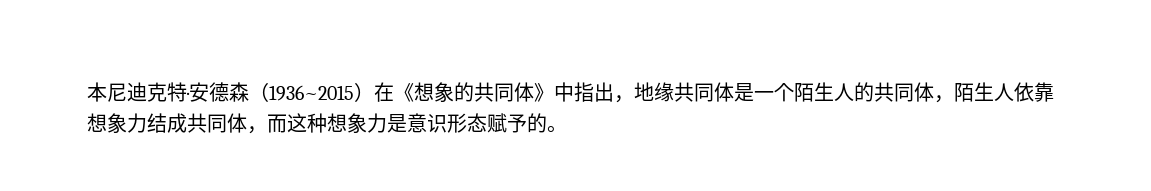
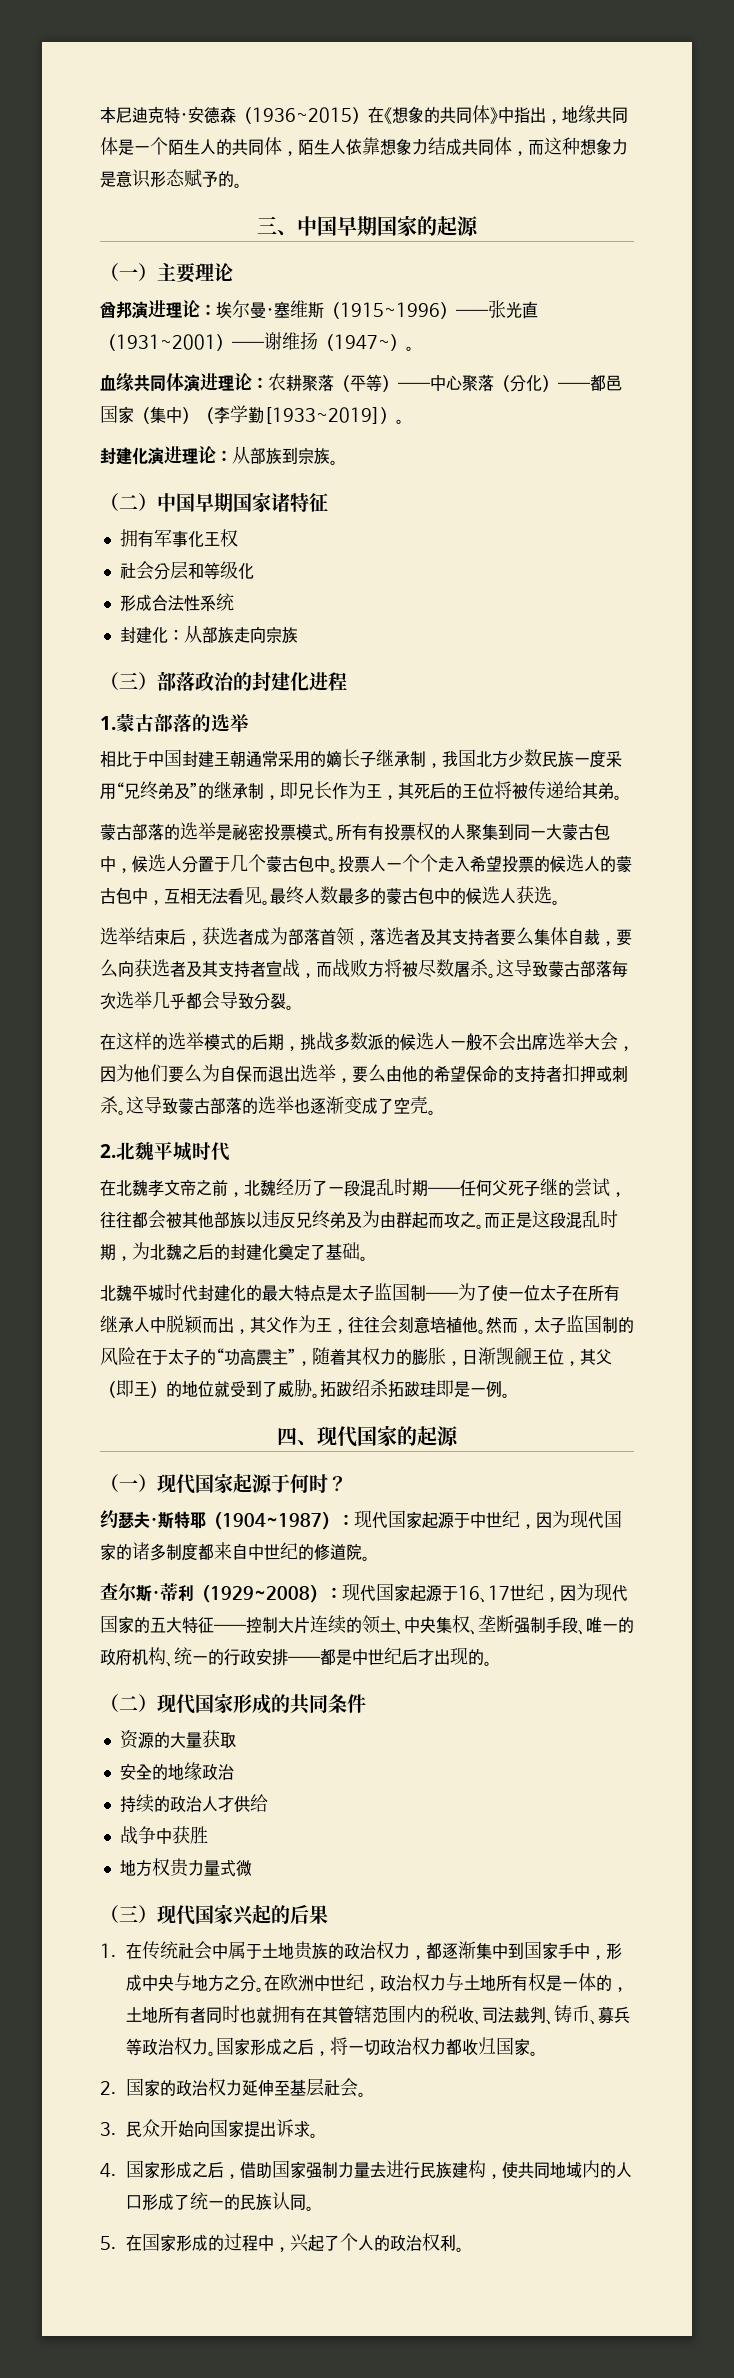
+ 三、中国早期国家的起源
+ （一）主要理论
+ 酋邦演进理论：埃尔曼·塞维斯（1915~1996）——张光直（1931~2001）——谢维扬（1947~）。
+ 血缘共同体演进理论：农耕聚落（平等）——中心聚落（分化）——都邑国家（集中）（李学勤[1933~2019]）。
+ 封建化演进理论：从部族到宗族。
+ （二）中国早期国家诸特征
+ 拥有军事化王权
+ 社会分层和等级化
+ 形成合法性系统
+ 封建化：从部族走向宗族
+ （三）部落政治的封建化进程
+ 1.蒙古部落的选举
+ 相比于中国封建王朝通常采用的嫡长子继承制，我国北方少数民族一度采用“兄终弟及”的继承制，即兄长作为王，其死后的王位将被传递给其弟。
+ 蒙古部落的选举是秘密投票模式。所有有投票权的人聚集到同一大蒙古包中，候选人分置于几个蒙古包中。投票人一个个走入希望投票的候选人的蒙古包中，互相无法看见。最终人数最多的蒙古包中的候选人获选。
+ 选举结束后，获选者成为部落首领，落选者及其支持者要么集体自裁，要么向获选者及其支持者宣战，而战败方将被尽数屠杀。这导致蒙古部落每次选举几乎都会导致分裂。
+ 在这样的选举模式的后期，挑战多数派的候选人一般不会出席选举大会，因为他们要么为自保而退出选举，要么由他的希望保命的支持者扣押或刺杀。这导致蒙古部落的选举也逐渐变成了空壳。
+ 2.北魏平城时代
+ 在北魏孝文帝之前，北魏经历了一段混乱时期——任何父死子继的尝试，往往都会被其他部族以违反兄终弟及为由群起而攻之。而正是这段混乱时期，为北魏之后的封建化奠定了基础。
+ 北魏平城时代封建化的最大特点是太子监国制——为了使一位太子在所有继承人中脱颖而出，其父作为王，往往会刻意培植他。然而，太子监国制的风险在于太子的“功高震主”，随着其权力的膨胀，日渐觊觎王位，其父（即王）的地位就受到了威胁。拓跋绍杀拓跋珪即是一例。
+ 四、现代国家的起源
+ （一）现代国家起源于何时？
+ 约瑟夫·斯特耶（1904~1987）：现代国家起源于中世纪，因为现代国家的诸多制度都来自中世纪的修道院。
+ 查尔斯·蒂利（1929~2008）：现代国家起源于16、17世纪，因为现代国家的五大特征——控制大片连续的领土、中央集权、垄断强制手段、唯一的政府机构、统一的行政安排——都是中世纪后才出现的。
+ （二）现代国家形成的共同条件
+ 资源的大量获取
+ 安全的地缘政治
+ 持续的政治人才供给
+ 战争中获胜
+ 地方权贵力量式微
+ （三）现代国家兴起的后果
+ 1.在传统社会中属于土地贵族的政治权力，都逐渐集中到国家手中，形成中央与地方之分。在欧洲中世纪，政治权力与土地所有权是一体的，土地所有者同时也就拥有在其管辖范围内的税收、司法裁判、铸币、募兵等政治权力。国家形成之后，将一切政治权力都收归国家。
+ 2.国家的政治权力延伸至基层社会。
+ 3.民众开始向国家提出诉求。
+ 4.国家形成之后，借助国家强制力量去进行民族建构，使共同地域内的人口形成了统一的民族认同。
+ 5.在国家形成的过程中，兴起了个人的政治权利。

